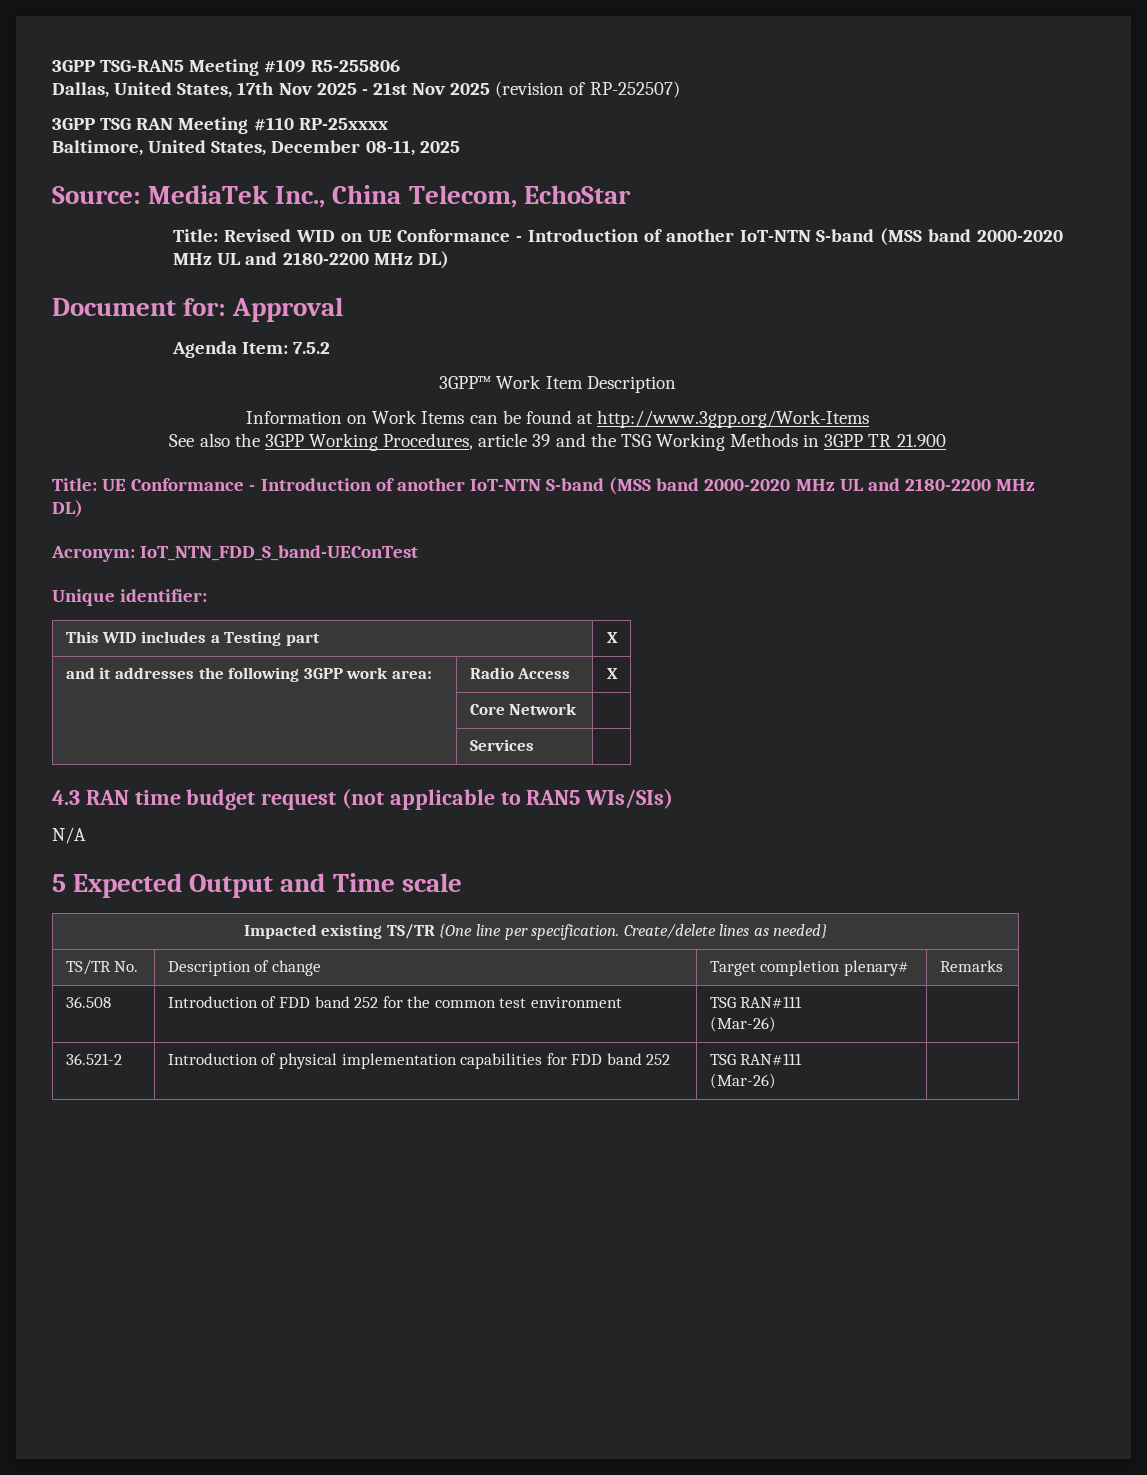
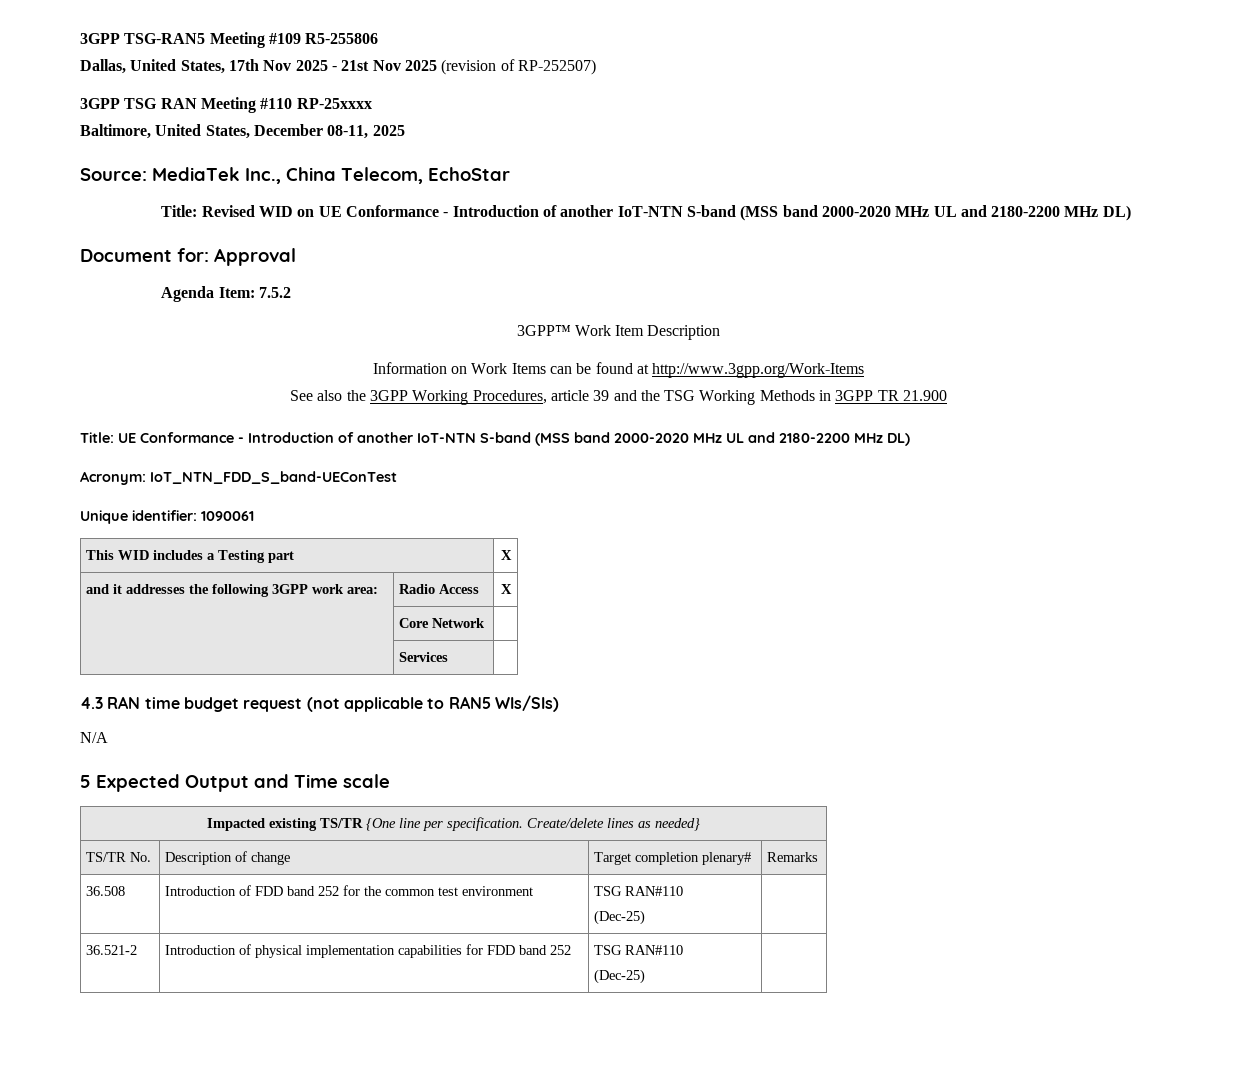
- Unique identifier:
+ Unique identifier: 1090061
- 36.508 | Introduction of FDD band 252 for the common test environment | TSG RAN#111
- (Mar-26) |
+ 36.508 | Introduction of FDD band 252 for the common test environment | TSG RAN#110
+ (Dec-25) |
- 36.521-2 | Introduction of physical implementation capabilities for FDD band 252 | TSG RAN#111
- (Mar-26) |
+ 36.521-2 | Introduction of physical implementation capabilities for FDD band 252 | TSG RAN#110
+ (Dec-25) |

